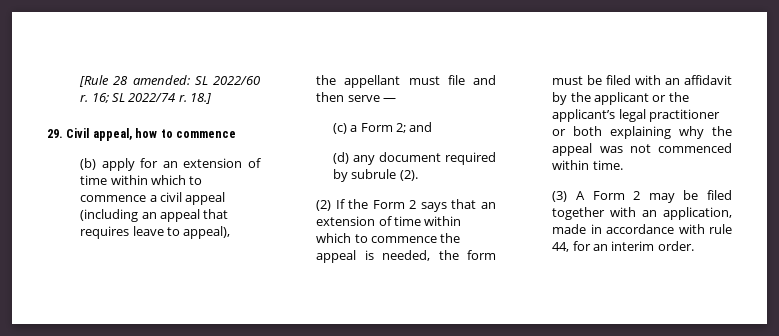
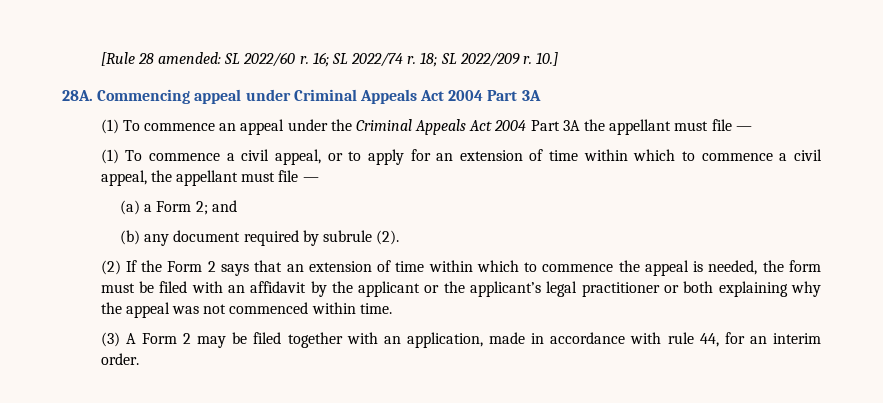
- 18.]
- 29. Civil appeal, how to commence
- (b) apply for an extension of time within which to commence a civil appeal (including an appeal that requires leave to appeal),
- the appellant must file and then serve —
- (c) a Form 2; and
+ 18; SL 2022/209 r. 10.]
+ 28A. Commencing appeal under Criminal Appeals Act 2004 Part 3A
+ (1) To commence an appeal under the Criminal Appeals Act 2004 Part 3A the appellant must file —
+ (1) To commence a civil appeal, or to apply for an extension of time within which to commence a civil appeal, the appellant must file —
+ (a) a Form 2; and
- (d) any document required by subrule (2).
+ (b) any document required by subrule (2).

